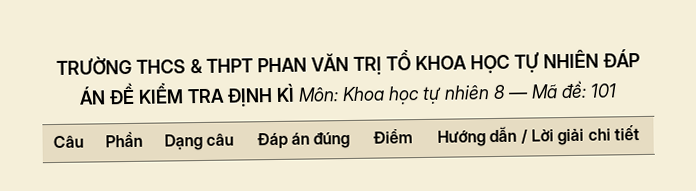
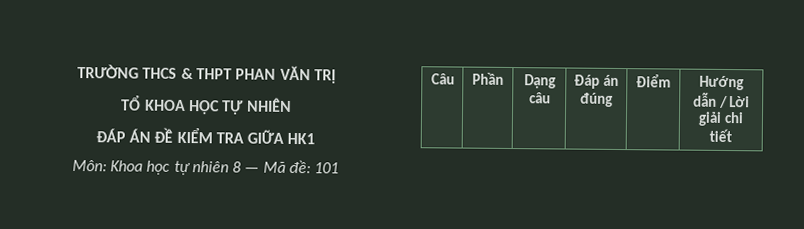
- TRƯỜNG THCS & THPT PHAN VĂN TRỊ TỔ KHOA HỌC TỰ NHIÊN ĐÁP ÁN ĐỀ KIỂM TRA ĐỊNH KÌ Môn: Khoa học tự nhiên 8 — Mã đề: 101
+ TRƯỜNG THCS & THPT PHAN VĂN TRỊ
+ TỔ KHOA HỌC TỰ NHIÊN
+ ĐÁP ÁN ĐỀ KIỂM TRA GIỮA HK1
+ Môn: Khoa học tự nhiên 8 — Mã đề: 101

